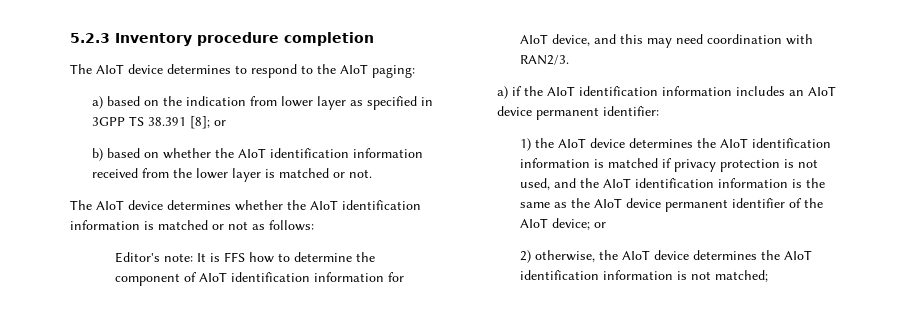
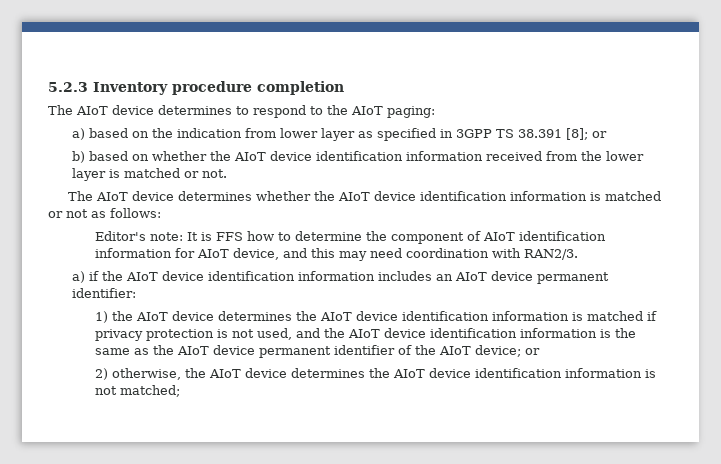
- b) based on whether the AIoT identification information received from the lower layer is matched or not.
+ b) based on whether the AIoT device identification information received from the lower layer is matched or not.
- The AIoT device determines whether the AIoT identification information is matched or not as follows:
+ The AIoT device determines whether the AIoT device identification information is matched or not as follows:
- a) if the AIoT identification information includes an AIoT device permanent identifier:
+ a) if the AIoT device identification information includes an AIoT device permanent identifier:
- 1) the AIoT device determines the AIoT identification information is matched if privacy protection is not used, and the AIoT identification information is the same as the AIoT device permanent identifier of the AIoT device; or
+ 1) the AIoT device determines the AIoT device identification information is matched if privacy protection is not used, and the AIoT device identification information is the same as the AIoT device permanent identifier of the AIoT device; or
- 2) otherwise, the AIoT device determines the AIoT identification information is not matched;
+ 2) otherwise, the AIoT device determines the AIoT device identification information is not matched;

